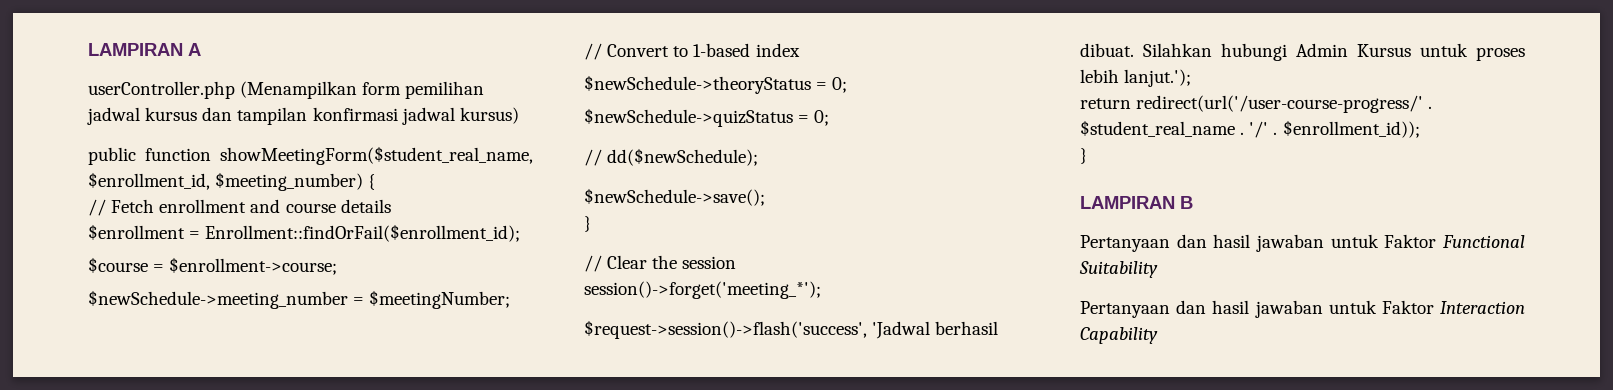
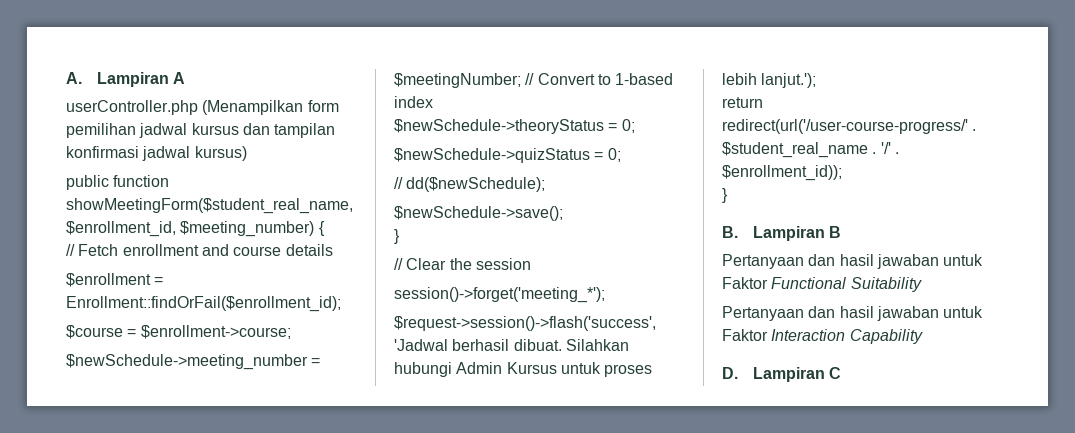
- LAMPIRAN A
+ A. Lampiran A
- LAMPIRAN B
+ B. Lampiran B
+ D. Lampiran C

